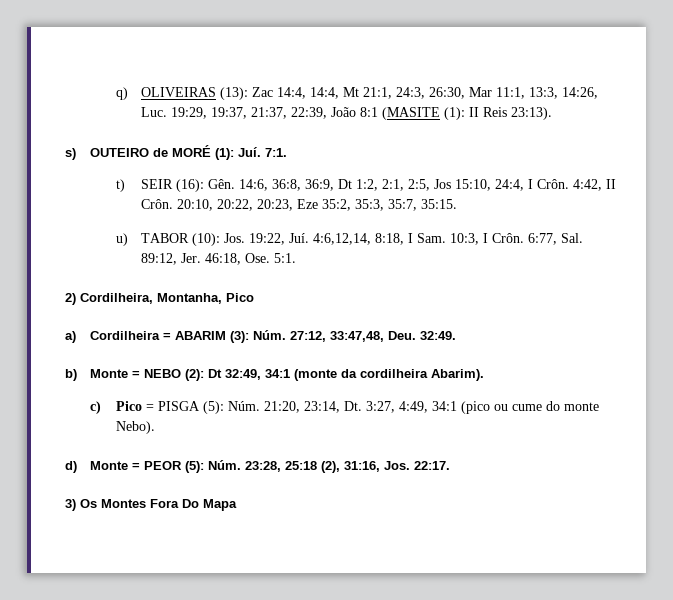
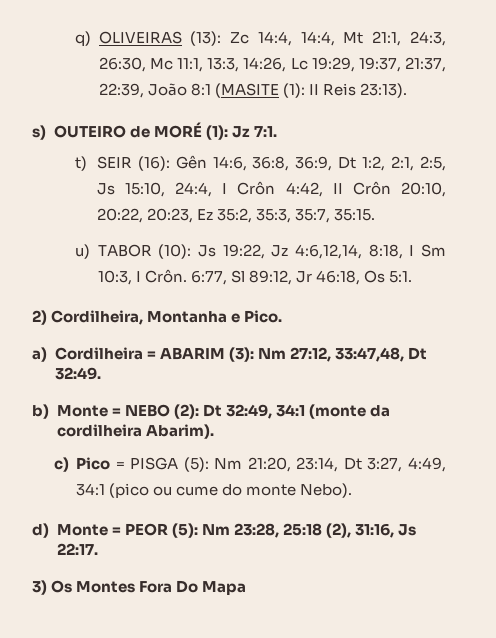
- q) OLIVEIRAS (13): Zac 14:4, 14:4, Mt 21:1, 24:3, 26:30, Mar 11:1, 13:3, 14:26, Luc. 19:29, 19:37, 21:37, 22:39, João 8:1 (MASITE (1): II Reis 23:13).
+ q) OLIVEIRAS (13): Zc 14:4, 14:4, Mt 21:1, 24:3, 26:30, Mc 11:1, 13:3, 14:26, Lc 19:29, 19:37, 21:37, 22:39, João 8:1 (MASITE (1): II Reis 23:13).
- s) OUTEIRO de MORÉ (1): Juí. 7:1.
+ s) OUTEIRO de MORÉ (1): Jz 7:1.
- t) SEIR (16): Gên. 14:6, 36:8, 36:9, Dt 1:2, 2:1, 2:5, Jos 15:10, 24:4, I Crôn. 4:42, II Crôn. 20:10, 20:22, 20:23, Eze 35:2, 35:3, 35:7, 35:15.
+ t) SEIR (16): Gên 14:6, 36:8, 36:9, Dt 1:2, 2:1, 2:5, Js 15:10, 24:4, I Crôn 4:42, II Crôn 20:10, 20:22, 20:23, Ez 35:2, 35:3, 35:7, 35:15.
- u) TABOR (10): Jos. 19:22, Juí. 4:6,12,14, 8:18, I Sam. 10:3, I Crôn.
+ u) TABOR (10): Js 19:22, Jz 4:6,12,14, 8:18, I Sm 10:3, I Crôn.
- 6:77, Sal. 89:12, Jer. 46:18, Ose. 5:1.
+ 6:77, Sl 89:12, Jr 46:18, Os 5:1.
- 2) Cordilheira, Montanha, Pico
+ 2) Cordilheira, Montanha e Pico.
- a) Cordilheira = ABARIM (3): Núm. 27:12, 33:47,48, Deu. 32:49.
+ a) Cordilheira = ABARIM (3): Nm 27:12, 33:47,48, Dt 32:49.
- c) Pico = PISGA (5): Núm. 21:20, 23:14, Dt. 3:27, 4:49, 34:1 (pico ou cume do monte Nebo).
+ c) Pico = PISGA (5): Nm 21:20, 23:14, Dt 3:27, 4:49, 34:1 (pico ou cume do monte Nebo).
- d) Monte = PEOR (5): Núm. 23:28, 25:18 (2), 31:16, Jos. 22:17.
+ d) Monte = PEOR (5): Nm 23:28, 25:18 (2), 31:16, Js 22:17.

